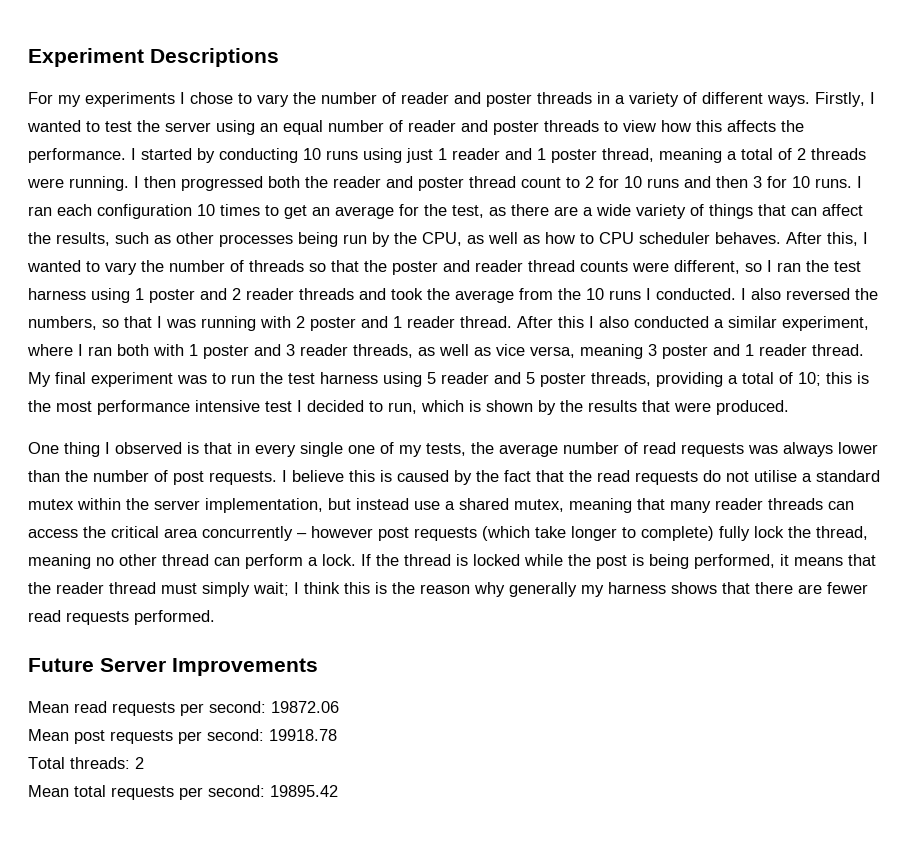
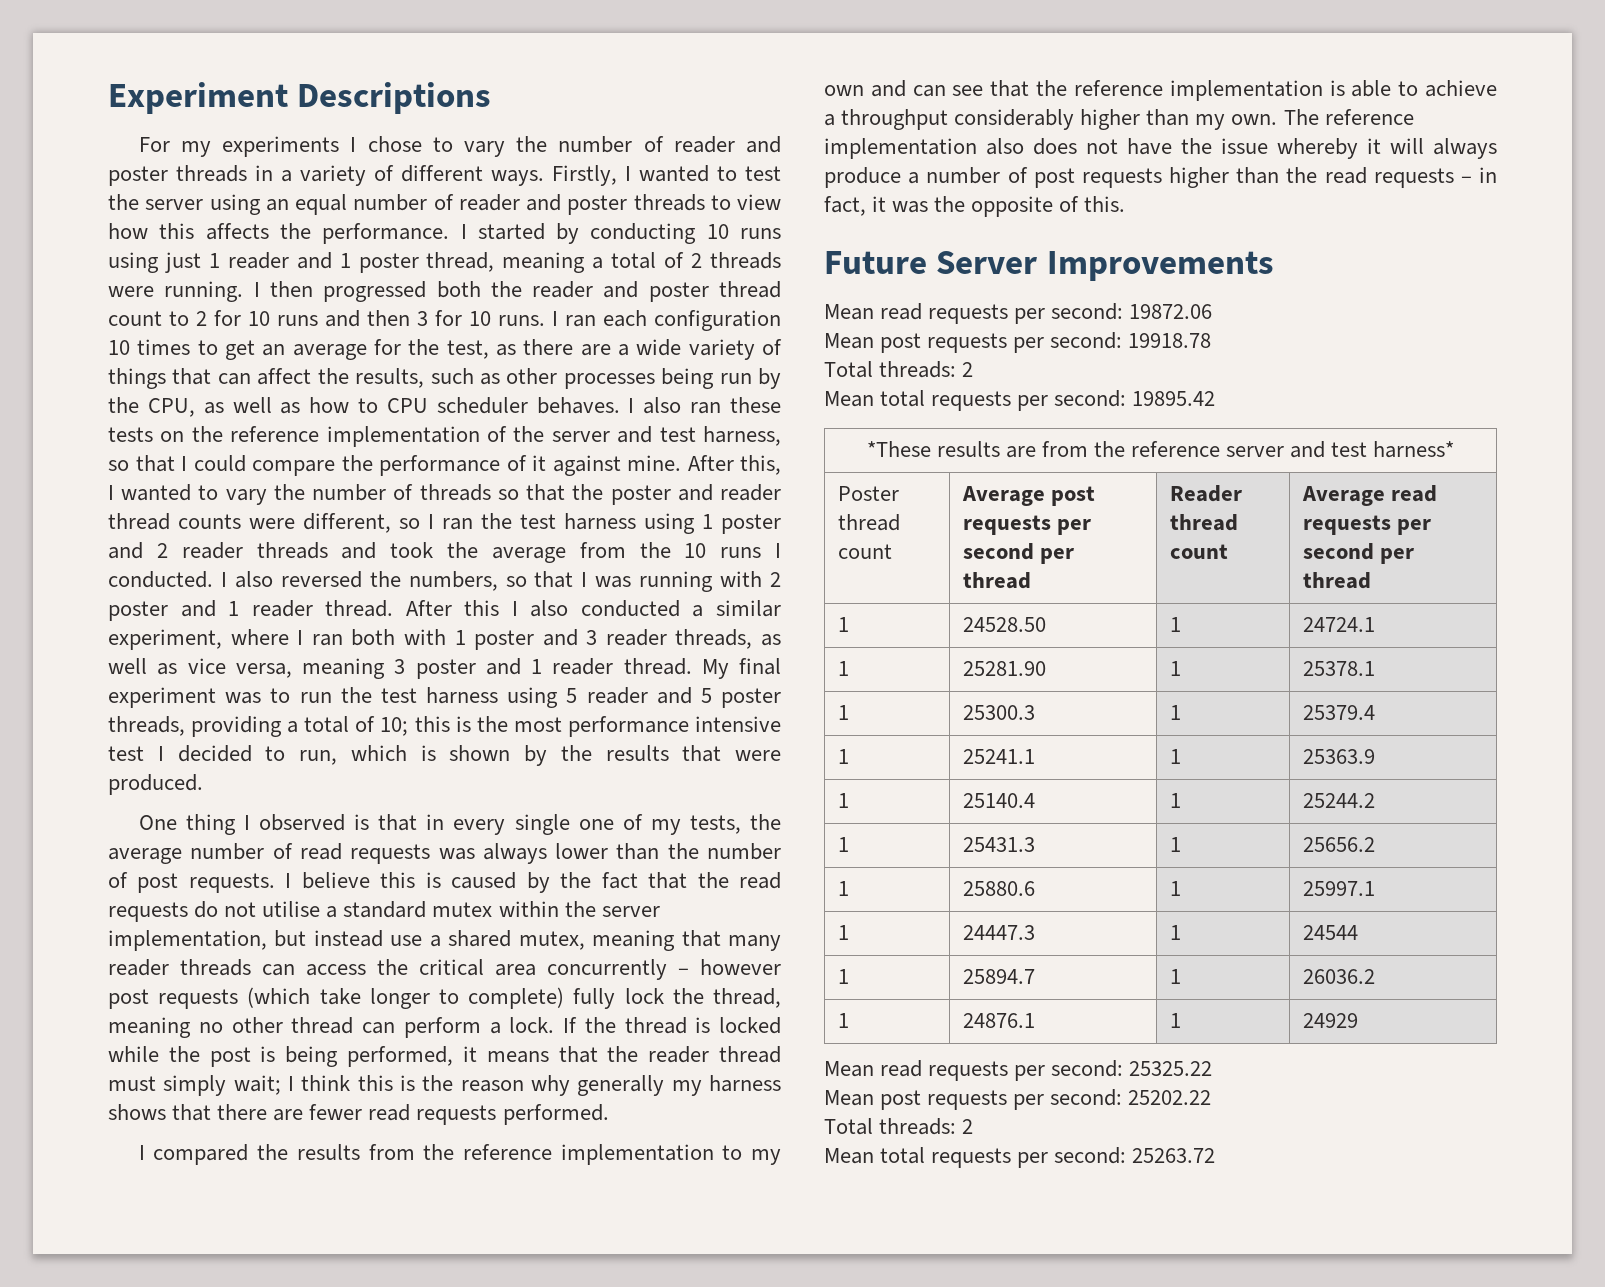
+ I also ran these tests on the reference implementation of the server and test harness, so that I could compare the performance of it against mine.
+ I compared the results from the reference implementation to my own and can see that the reference implementation is able to achieve a throughput considerably higher than my own. The reference implementation also does not have the issue whereby it will always produce a number of post requests higher than the read requests – in fact, it was the opposite of this.
+ *These results are from the reference server and test harness*
+ Poster thread count | Average post requests per second per thread | Reader thread count | Average read requests per second per thread
+ 1 | 24528.50 | 1 | 24724.1
+ 1 | 25281.90 | 1 | 25378.1
+ 1 | 25300.3 | 1 | 25379.4
+ 1 | 25241.1 | 1 | 25363.9
+ 1 | 25140.4 | 1 | 25244.2
+ 1 | 25431.3 | 1 | 25656.2
+ 1 | 25880.6 | 1 | 25997.1
+ 1 | 24447.3 | 1 | 24544
+ 1 | 25894.7 | 1 | 26036.2
+ 1 | 24876.1 | 1 | 24929
+ Mean read requests per second: 25325.22
+ Mean post requests per second: 25202.22
+ Total threads: 2
+ Mean total requests per second: 25263.72

